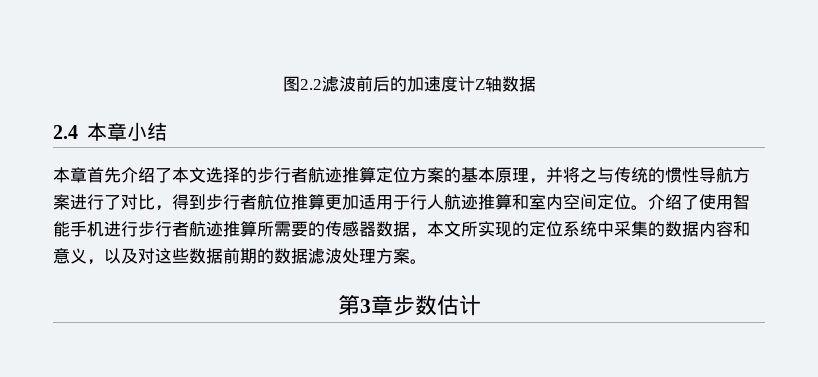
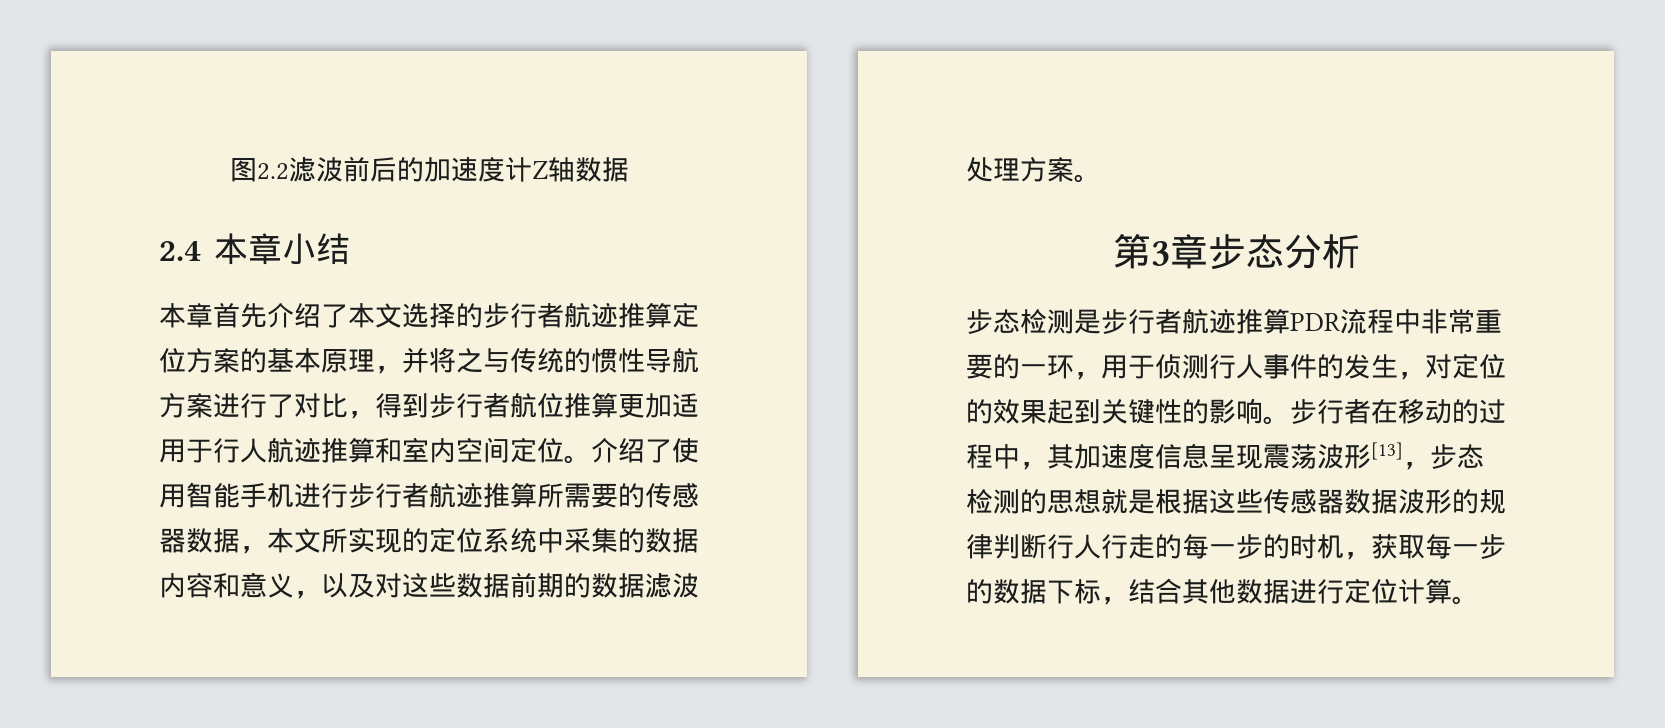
- 第3章步数估计
+ 第3章步态分析
+ 步态检测是步行者航迹推算PDR流程中非常重要的一环，用于侦测行人事件的发生，对定位的效果起到关键性的影响。步行者在移动的过程中，其加速度信息呈现震荡波形[13]，步态检测的思想就是根据这些传感器数据波形的规律判断行人行走的每一步的时机，获取每一步的数据下标，结合其他数据进行定位计算。

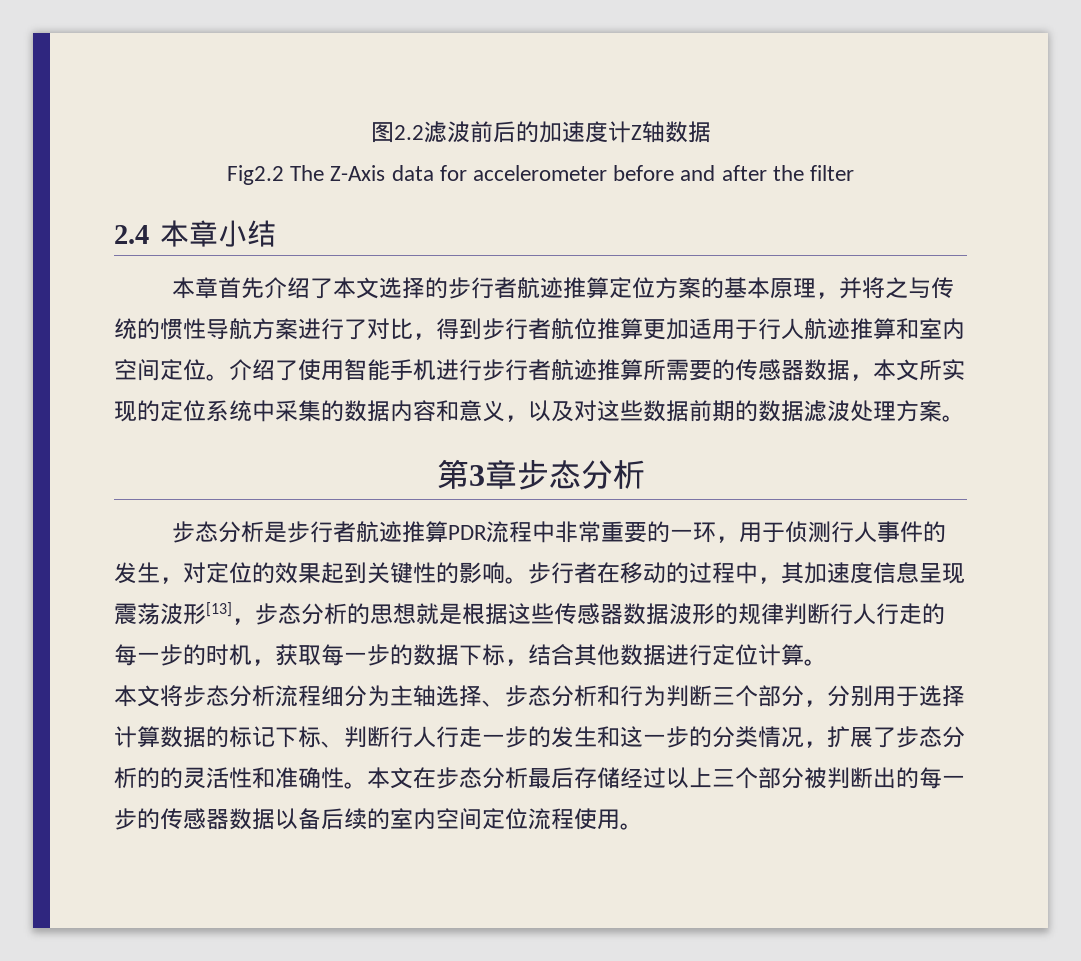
+ Fig2.2 The Z-Axis data for accelerometer before and after the filter
- 步态检测是步行者航迹推算PDR流程中非常重要的一环，用于侦测行人事件的发生，对定位的效果起到关键性的影响。
+ 步态分析是步行者航迹推算PDR流程中非常重要的一环，用于侦测行人事件的发生，对定位的效果起到关键性的影响。
- 步行者在移动的过程中，其加速度信息呈现震荡波形[13]，步态检测的思想就是根据这些传感器数据波形的规律判断行人行走的每一步的时机，获取每一步的数据下标，结合其他数据进行定位计算。
+ 步行者在移动的过程中，其加速度信息呈现震荡波形[13]，步态分析的思想就是根据这些传感器数据波形的规律判断行人行走的每一步的时机，获取每一步的数据下标，结合其他数据进行定位计算。
+ 本文将步态分析流程细分为主轴选择、步态分析和行为判断三个部分，分别用于选择计算数据的标记下标、判断行人行走一步的发生和这一步的分类情况，扩展了步态分析的的灵活性和准确性。本文在步态分析最后存储经过以上三个部分被判断出的每一步的传感器数据以备后续的室内空间定位流程使用。

